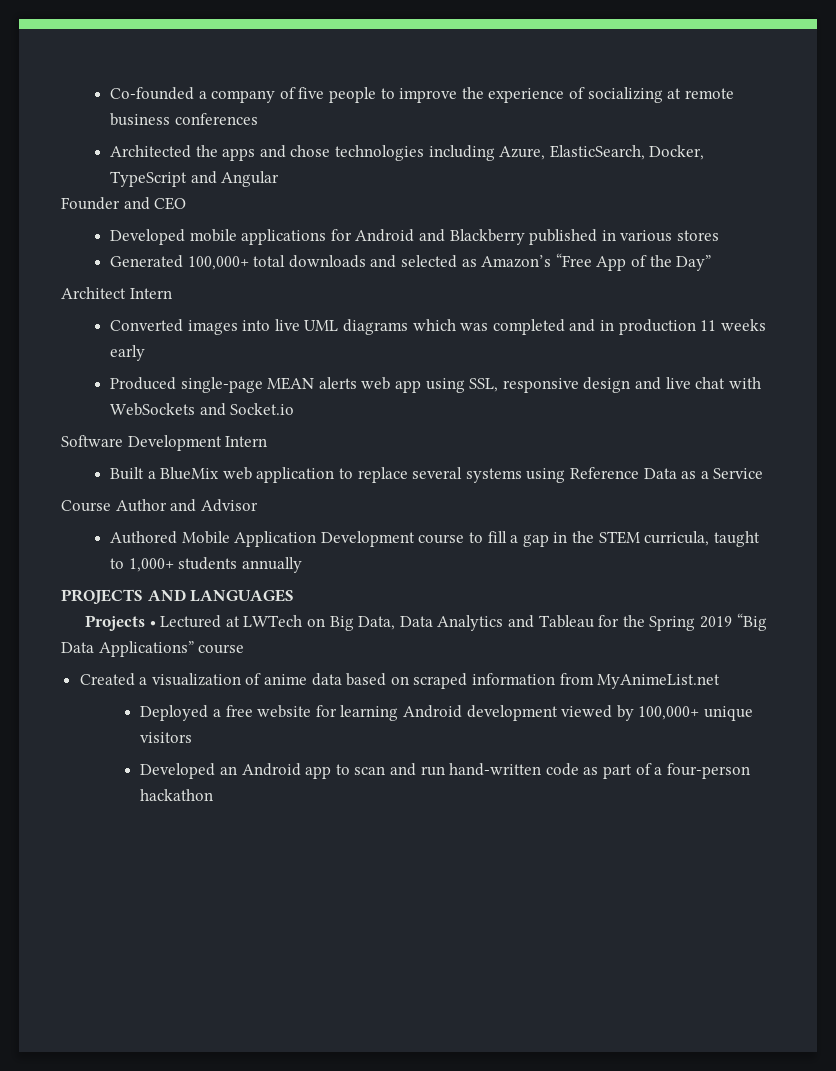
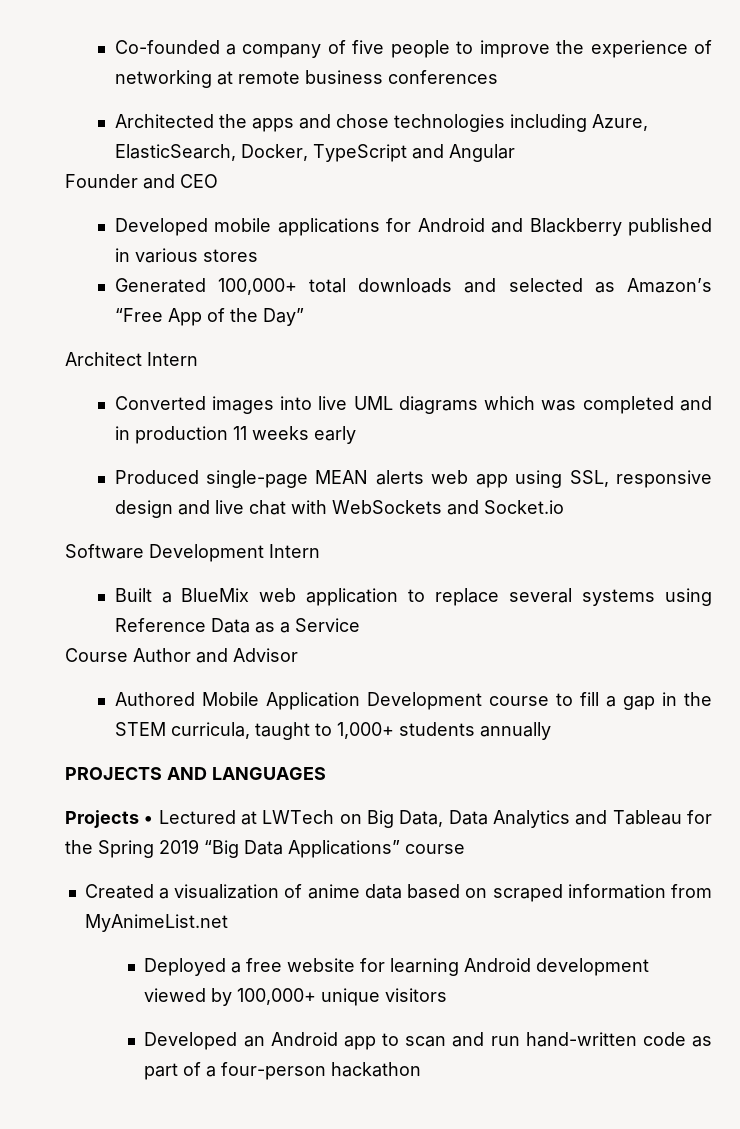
- Co-founded a company of five people to improve the experience of socializing at remote business conferences
+ Co-founded a company of five people to improve the experience of networking at remote business conferences

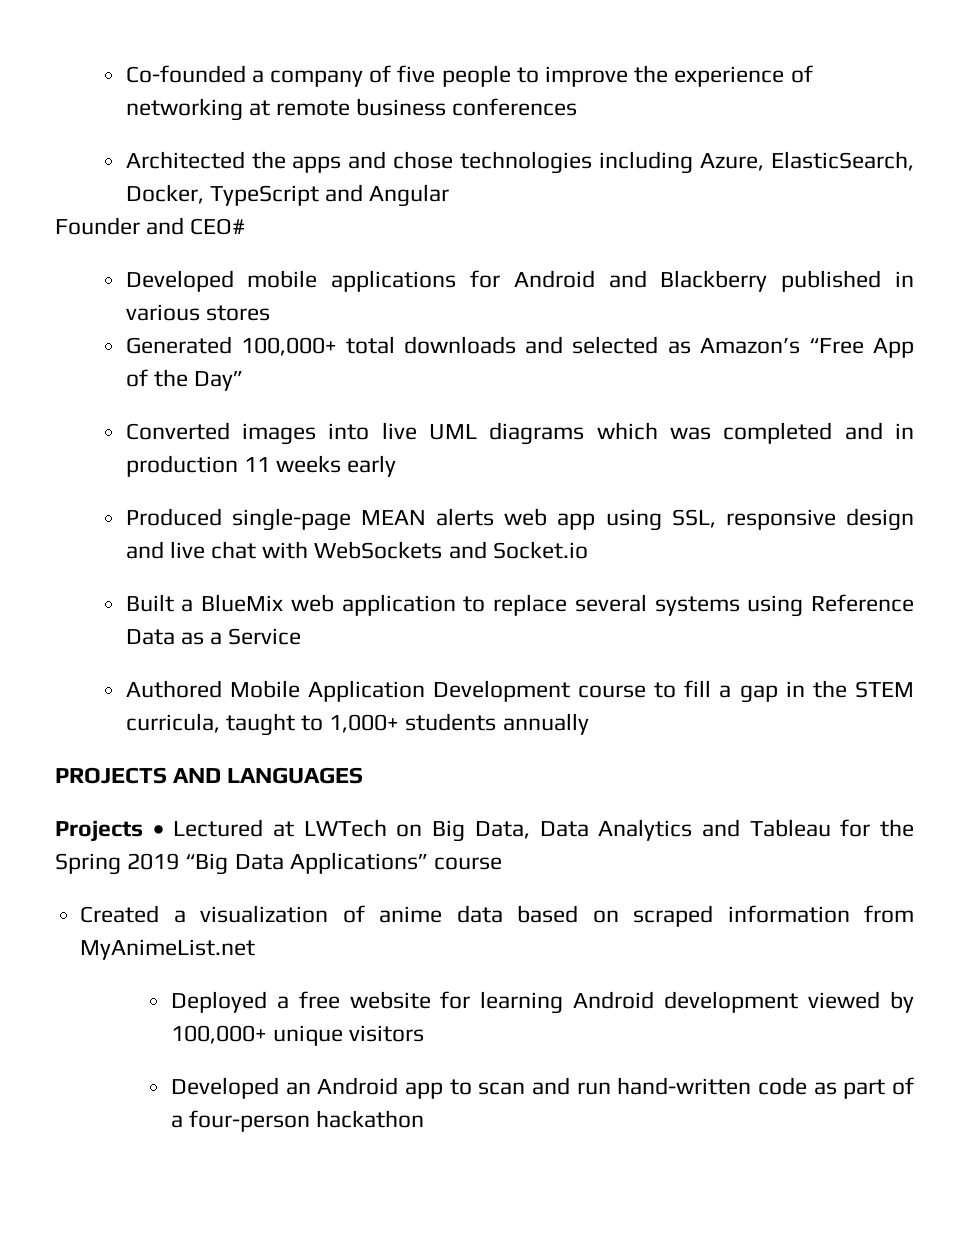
- Founder and CEO
+ Founder and CEO#
- Architect Intern
- Software Development Intern
- Course Author and Advisor

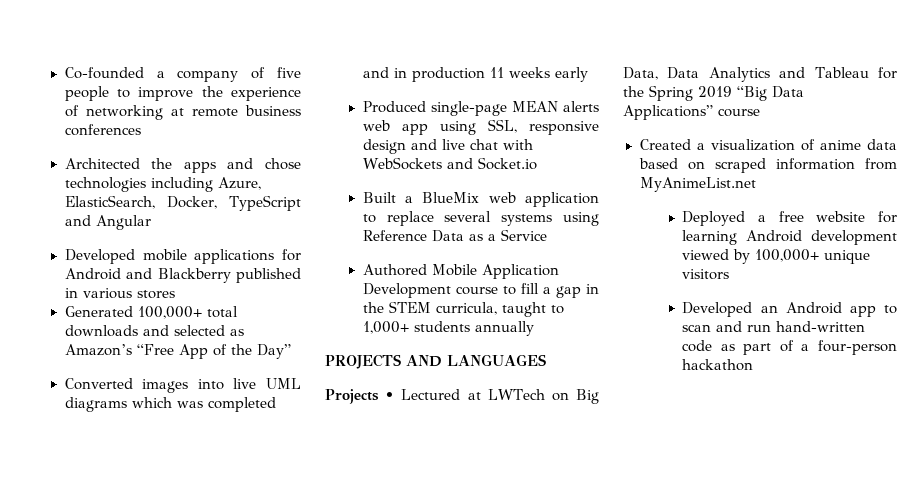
- Founder and CEO#

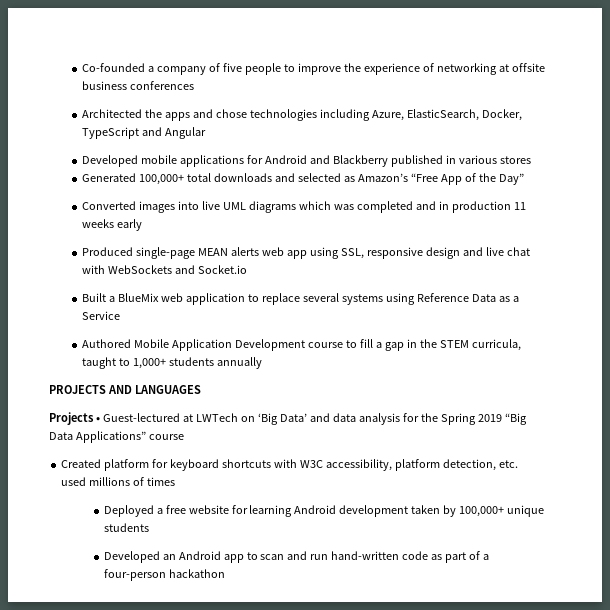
- Co-founded a company of five people to improve the experience of networking at remote business conferences
+ Co-founded a company of five people to improve the experience of networking at offsite business conferences
- Projects • Lectured at LWTech on Big Data, Data Analytics and Tableau for the Spring 2019 “Big Data Applications” course
+ Projects • Guest-lectured at LWTech on ‘Big Data’ and data analysis for the Spring 2019 “Big Data Applications” course
- Created a visualization of anime data based on scraped information from MyAnimeList.net
+ Created platform for keyboard shortcuts with W3C accessibility, platform detection, etc. used millions of times
- Deployed a free website for learning Android development viewed by 100,000+ unique visitors
+ Deployed a free website for learning Android development taken by 100,000+ unique students

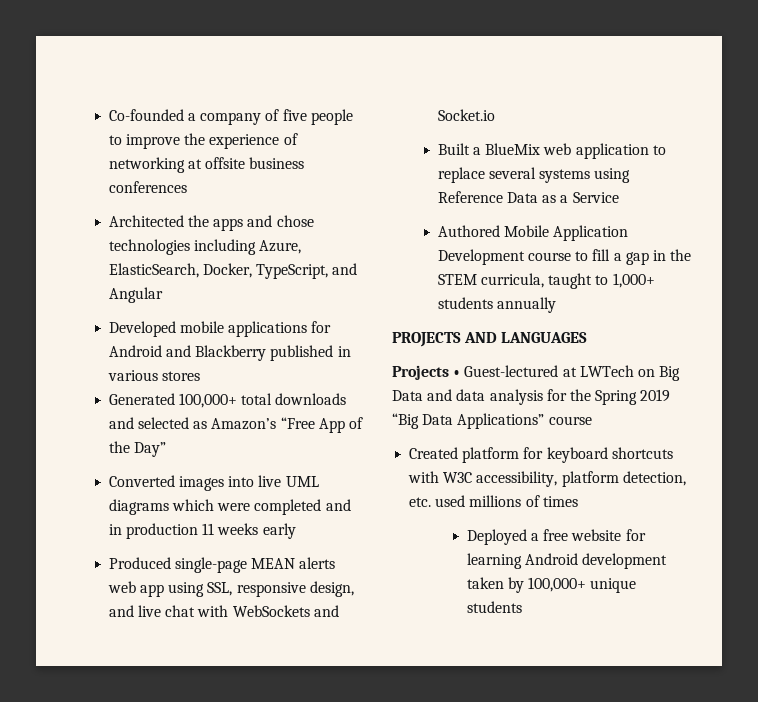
- Architected the apps and chose technologies including Azure, ElasticSearch, Docker, TypeScript and Angular
+ Architected the apps and chose technologies including Azure, ElasticSearch, Docker, TypeScript, and Angular
- Converted images into live UML diagrams which was completed and in production 11 weeks early
+ Converted images into live UML diagrams which were completed and in production 11 weeks early
- Produced single-page MEAN alerts web app using SSL, responsive design and live chat with WebSockets and Socket.io
+ Produced single-page MEAN alerts web app using SSL, responsive design, and live chat with WebSockets and Socket.io
- Projects • Guest-lectured at LWTech on ‘Big Data’ and data analysis for the Spring 2019 “Big Data Applications” course
+ Projects • Guest-lectured at LWTech on Big Data and data analysis for the Spring 2019 “Big Data Applications” course
- Developed an Android app to scan and run hand-written code as part of a four-person hackathon

